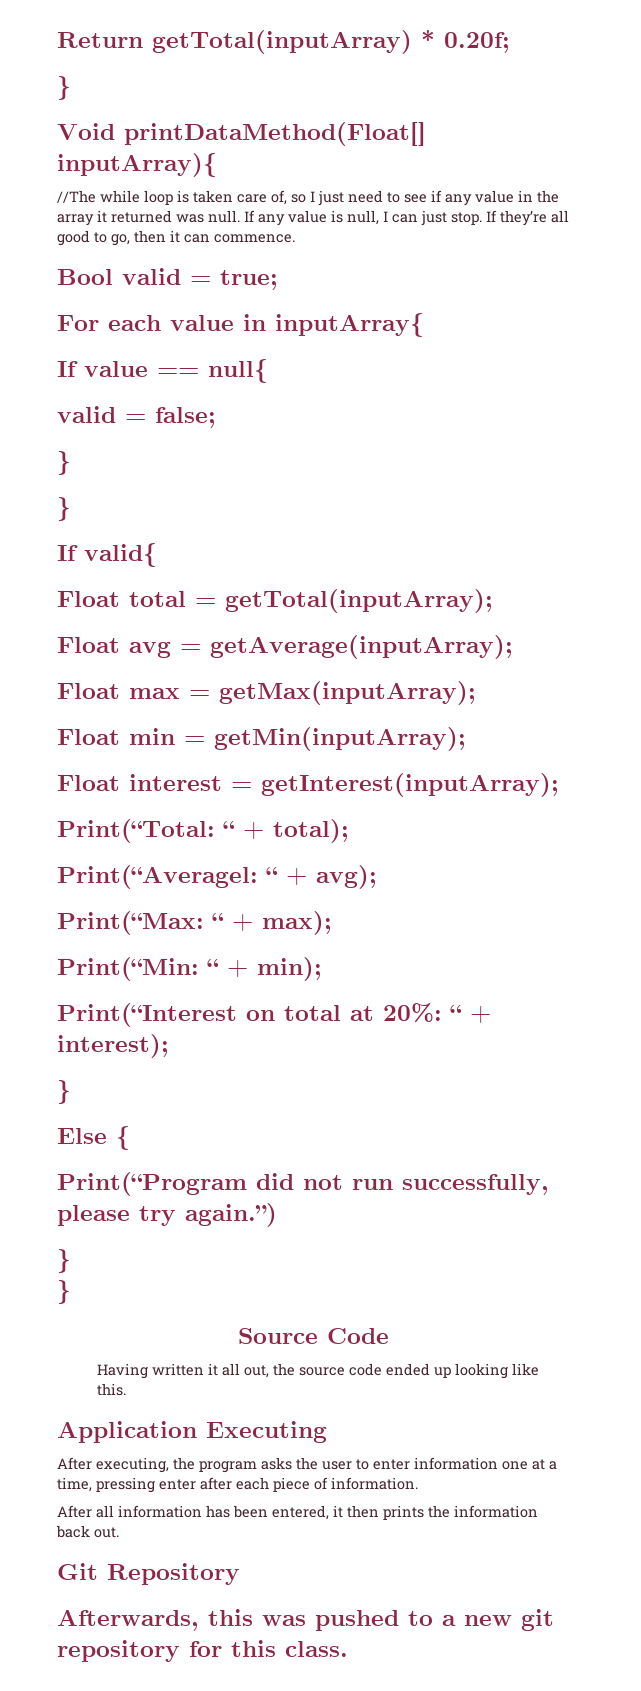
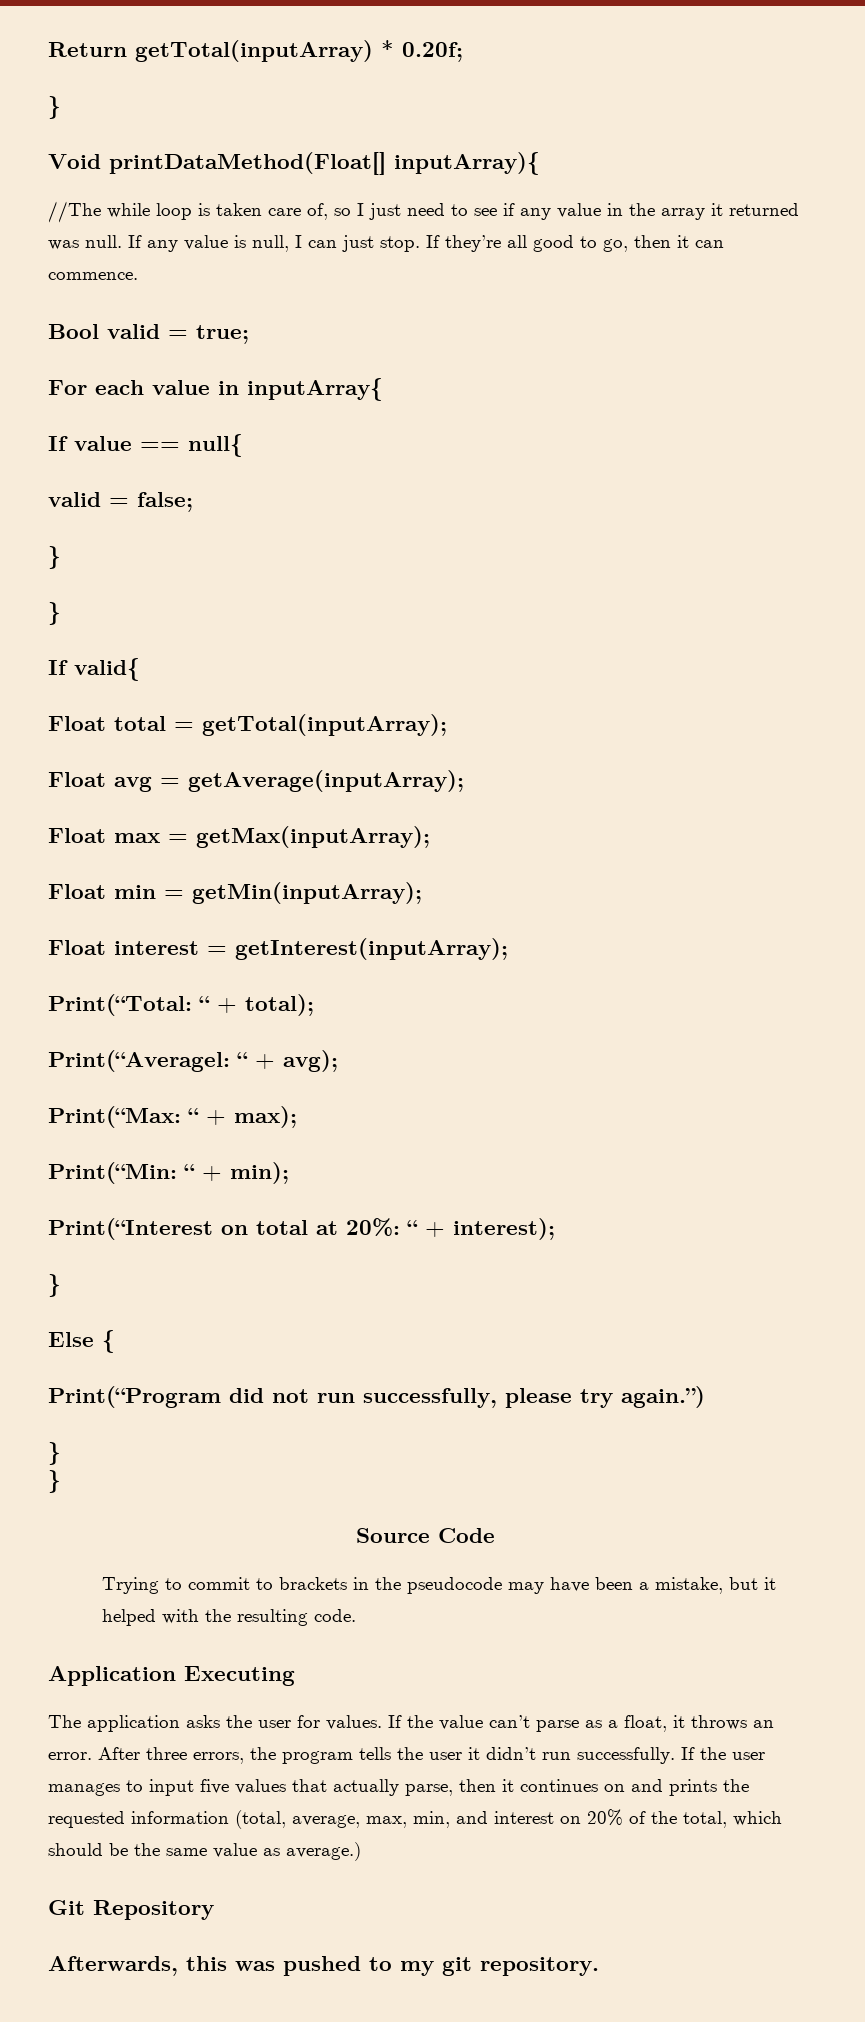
- Having written it all out, the source code ended up looking like this.
+ Trying to commit to brackets in the pseudocode may have been a mistake, but it helped with the resulting code.
  Application Executing
- After executing, the program asks the user to enter information one at a time, pressing enter after each piece of information.
- After all information has been entered, it then prints the information back out.
+ The application asks the user for values. If the value can’t parse as a float, it throws an error. After three errors, the program tells the user it didn’t run successfully. If the user manages to input five values that actually parse, then it continues on and prints the requested information (total, average, max, min, and interest on 20% of the total, which should be the same value as average.)
- Afterwards, this was pushed to a new git repository for this class.
+ Afterwards, this was pushed to my git repository.

